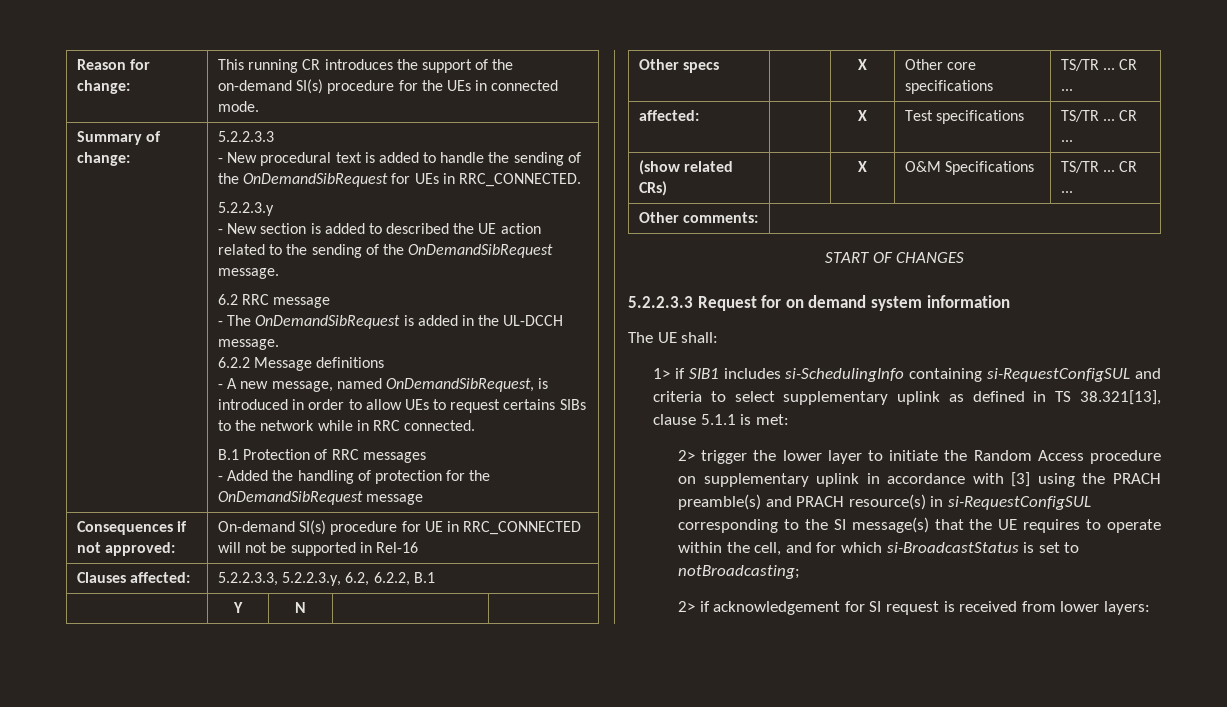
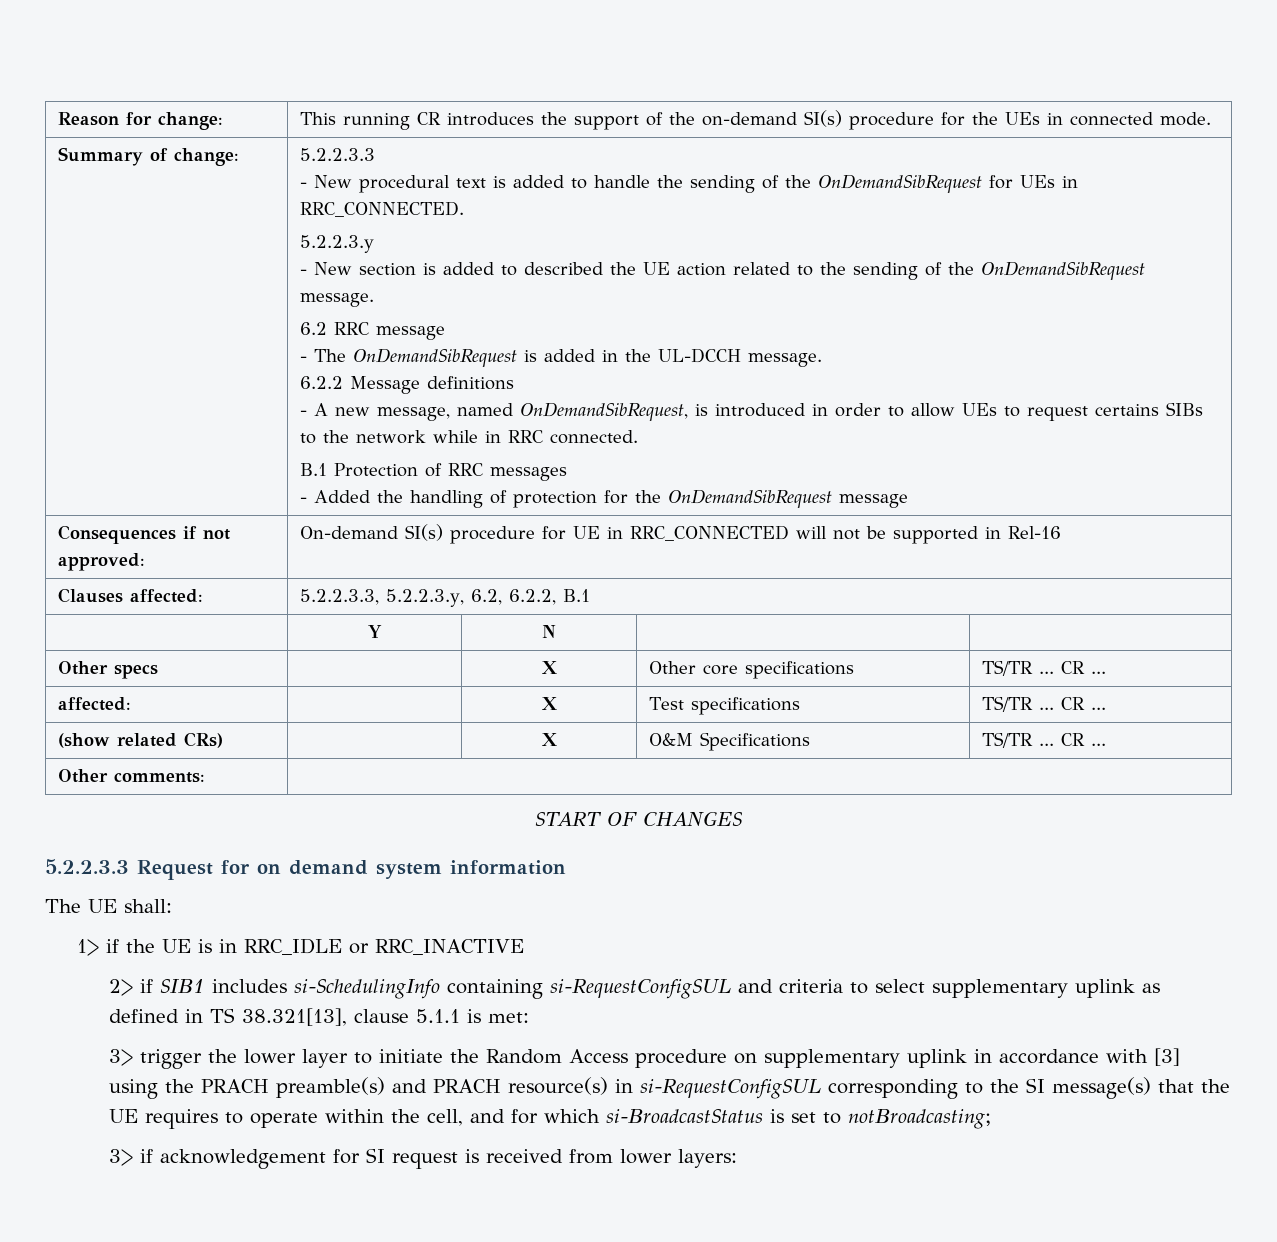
- 1> if SIB1 includes si-SchedulingInfo containing si-RequestConfigSUL and criteria to select supplementary uplink as defined in TS 38.321[13], clause 5.1.1 is met:
+ 1> if the UE is in RRC_IDLE or RRC_INACTIVE
+ 2> if SIB1 includes si-SchedulingInfo containing si-RequestConfigSUL and criteria to select supplementary uplink as defined in TS 38.321[13], clause 5.1.1 is met:
- 2> trigger the lower layer to initiate the Random Access procedure on supplementary uplink in accordance with [3] using the PRACH preamble(s) and PRACH resource(s) in si-RequestConfigSUL corresponding to the SI message(s) that the UE requires to operate within the cell, and for which si-BroadcastStatus is set to notBroadcasting;
+ 3> trigger the lower layer to initiate the Random Access procedure on supplementary uplink in accordance with [3] using the PRACH preamble(s) and PRACH resource(s) in si-RequestConfigSUL corresponding to the SI message(s) that the UE requires to operate within the cell, and for which si-BroadcastStatus is set to notBroadcasting;
- 2> if acknowledgement for SI request is received from lower layers:
+ 3> if acknowledgement for SI request is received from lower layers:

